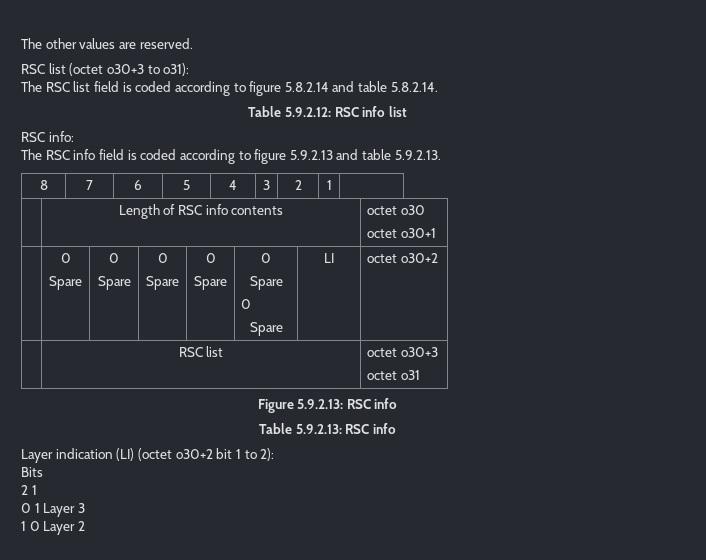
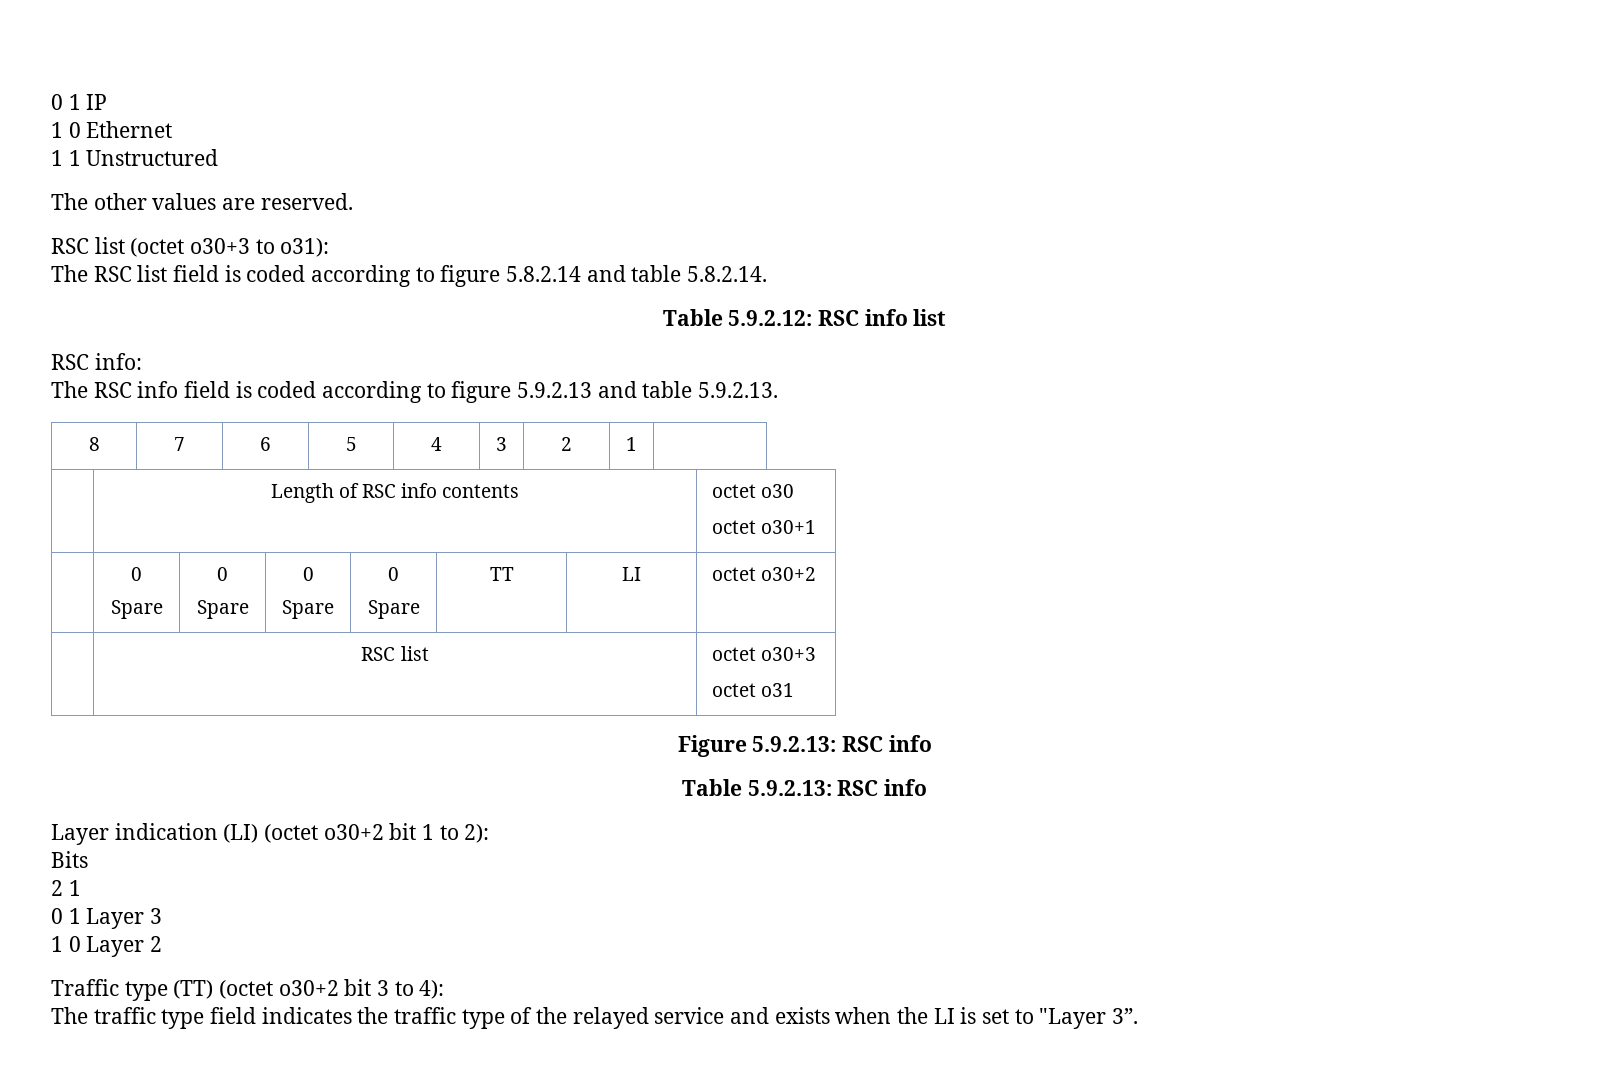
+ 0 1 IP
+ 1 0 Ethernet
+ 1 1 Unstructured
  | Length of RSC info contents | octet o30
  octet o30+1
  | 0
  Spare | 0
  Spare | 0
  Spare | 0
- Spare | 0
- Spare
- 0
- Spare | LI | octet o30+2
+ Spare | TT | LI | octet o30+2
+ Traffic type (TT) (octet o30+2 bit 3 to 4):
+ The traffic type field indicates the traffic type of the relayed service and exists when the LI is set to "Layer 3”.

